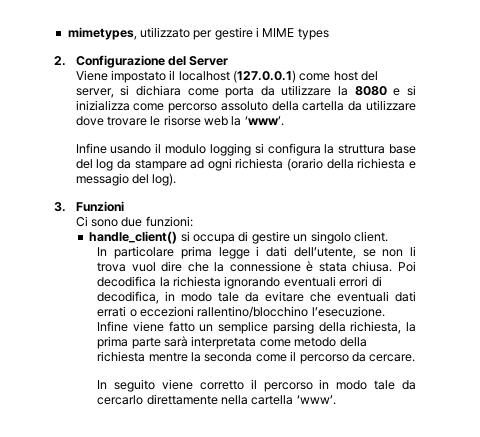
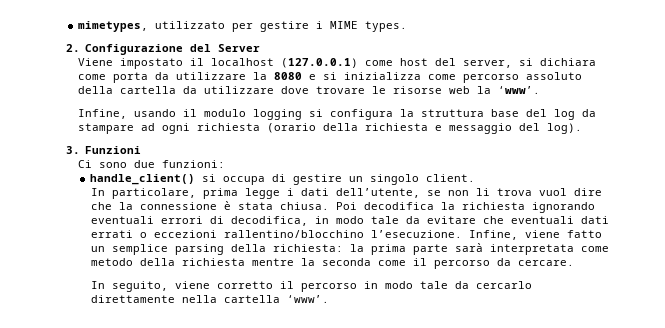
- mimetypes, utilizzato per gestire i MIME types
+ mimetypes, utilizzato per gestire i MIME types.
- Infine usando il modulo logging si configura la struttura base del log da stampare ad ogni richiesta (orario della richiesta e messagio del log).
+ Infine, usando il modulo logging si configura la struttura base del log da stampare ad ogni richiesta (orario della richiesta e messaggio del log).
- In particolare prima legge i dati dell’utente, se non li trova vuol dire che la connessione è stata chiusa.
+ In particolare, prima legge i dati dell’utente, se non li trova vuol dire che la connessione è stata chiusa.
- Infine viene fatto un semplice parsing della richiesta, la prima parte sarà interpretata come metodo della richiesta mentre la seconda come il percorso da cercare.
+ Infine, viene fatto un semplice parsing della richiesta: la prima parte sarà interpretata come metodo della richiesta mentre la seconda come il percorso da cercare.
- In seguito viene corretto il percorso in modo tale da cercarlo direttamente nella cartella ‘www’.
+ In seguito, viene corretto il percorso in modo tale da cercarlo direttamente nella cartella ‘www’.

